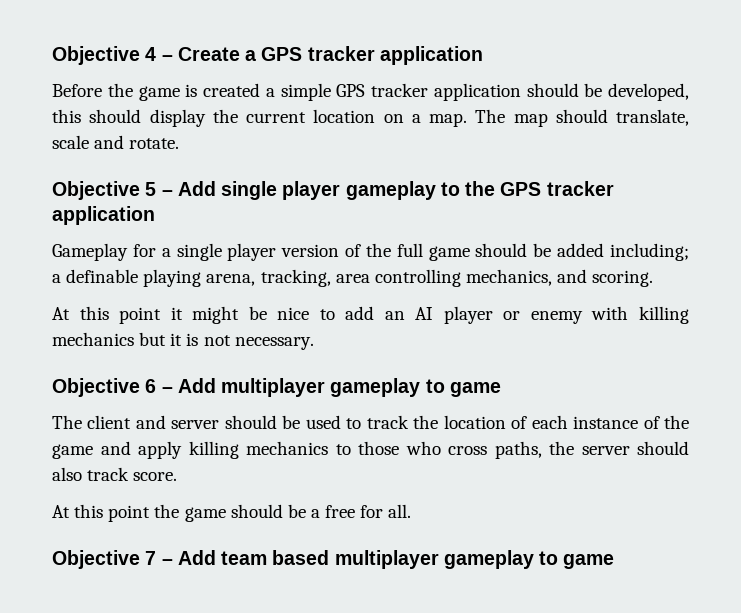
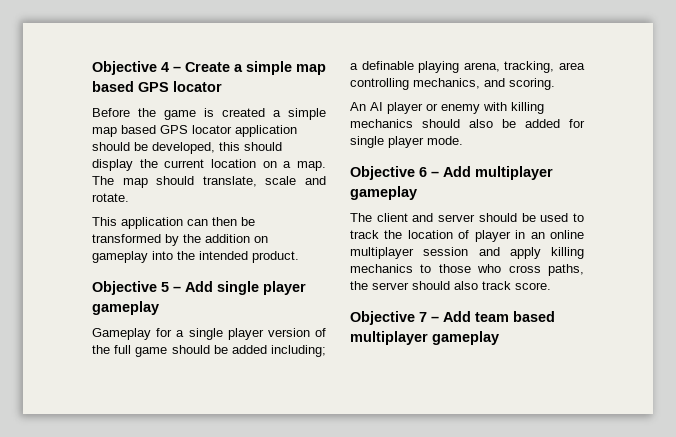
- Objective 4 – Create a GPS tracker application
+ Objective 4 – Create a simple map based GPS locator
- Before the game is created a simple GPS tracker application should be developed, this should display the current location on a map.
+ Before the game is created a simple map based GPS locator application should be developed, this should display the current location on a map.
+ This application can then be transformed by the addition on gameplay into the intended product.
- Objective 5 – Add single player gameplay to the GPS tracker application
+ Objective 5 – Add single player gameplay
- At this point it might be nice to add an AI player or enemy with killing mechanics but it is not necessary.
+ An AI player or enemy with killing mechanics should also be added for single player mode.
- Objective 6 – Add multiplayer gameplay to game
+ Objective 6 – Add multiplayer gameplay
- The client and server should be used to track the location of each instance of the game and apply killing mechanics to those who cross paths, the server should also track score.
+ The client and server should be used to track the location of player in an online multiplayer session and apply killing mechanics to those who cross paths, the server should also track score.
- At this point the game should be a free for all.
- Objective 7 – Add team based multiplayer gameplay to game
+ Objective 7 – Add team based multiplayer gameplay

